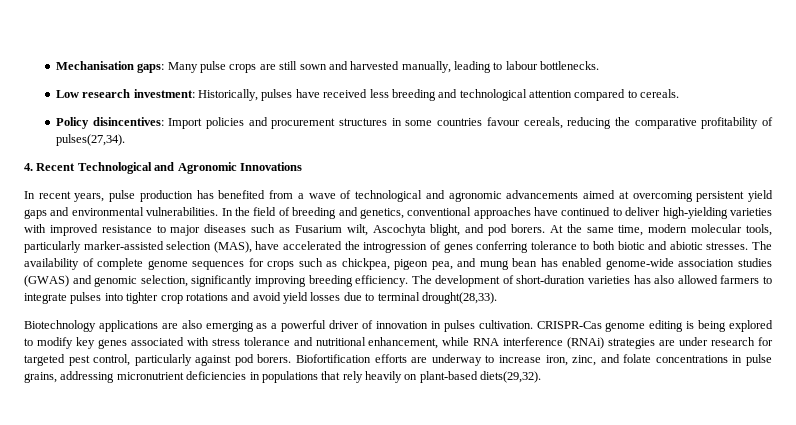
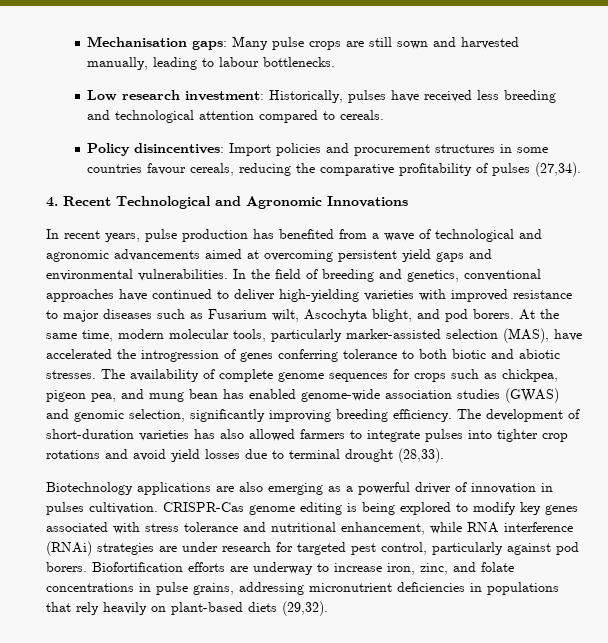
- Policy disincentives: Import policies and procurement structures in some countries favour cereals, reducing the comparative profitability of pulses(27,34).
+ Policy disincentives: Import policies and procurement structures in some countries favour cereals, reducing the comparative profitability of pulses (27,34).
- The development of short-duration varieties has also allowed farmers to integrate pulses into tighter crop rotations and avoid yield losses due to terminal drought(28,33).
+ The development of short-duration varieties has also allowed farmers to integrate pulses into tighter crop rotations and avoid yield losses due to terminal drought (28,33).
- Biofortification efforts are underway to increase iron, zinc, and folate concentrations in pulse grains, addressing micronutrient deficiencies in populations that rely heavily on plant-based diets(29,32).
+ Biofortification efforts are underway to increase iron, zinc, and folate concentrations in pulse grains, addressing micronutrient deficiencies in populations that rely heavily on plant-based diets (29,32).

